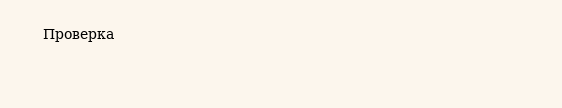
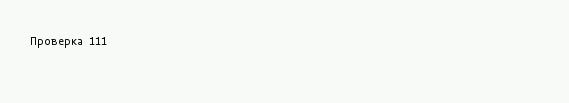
- Проверка
+ Проверка 111

